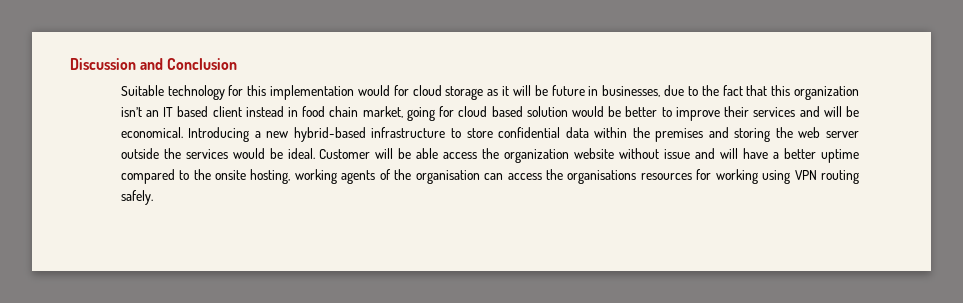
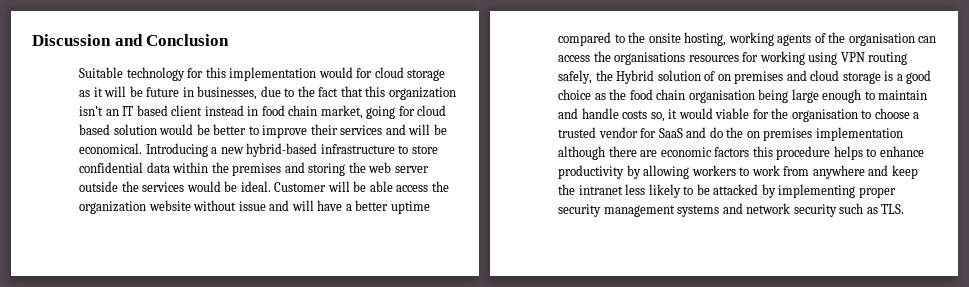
- Customer will be able access the organization website without issue and will have a better uptime compared to the onsite hosting, working agents of the organisation can access the organisations resources for working using VPN routing safely.
+ Customer will be able access the organization website without issue and will have a better uptime compared to the onsite hosting, working agents of the organisation can access the organisations resources for working using VPN routing safely, the Hybrid solution of on premises and cloud storage is a good choice as the food chain organisation being large enough to maintain and handle costs so, it would viable for the organisation to choose a trusted vendor for SaaS and do the on premises implementation although there are economic factors this procedure helps to enhance productivity by allowing workers to work from anywhere and keep the intranet less likely to be attacked by implementing proper security management systems and network security such as TLS.

